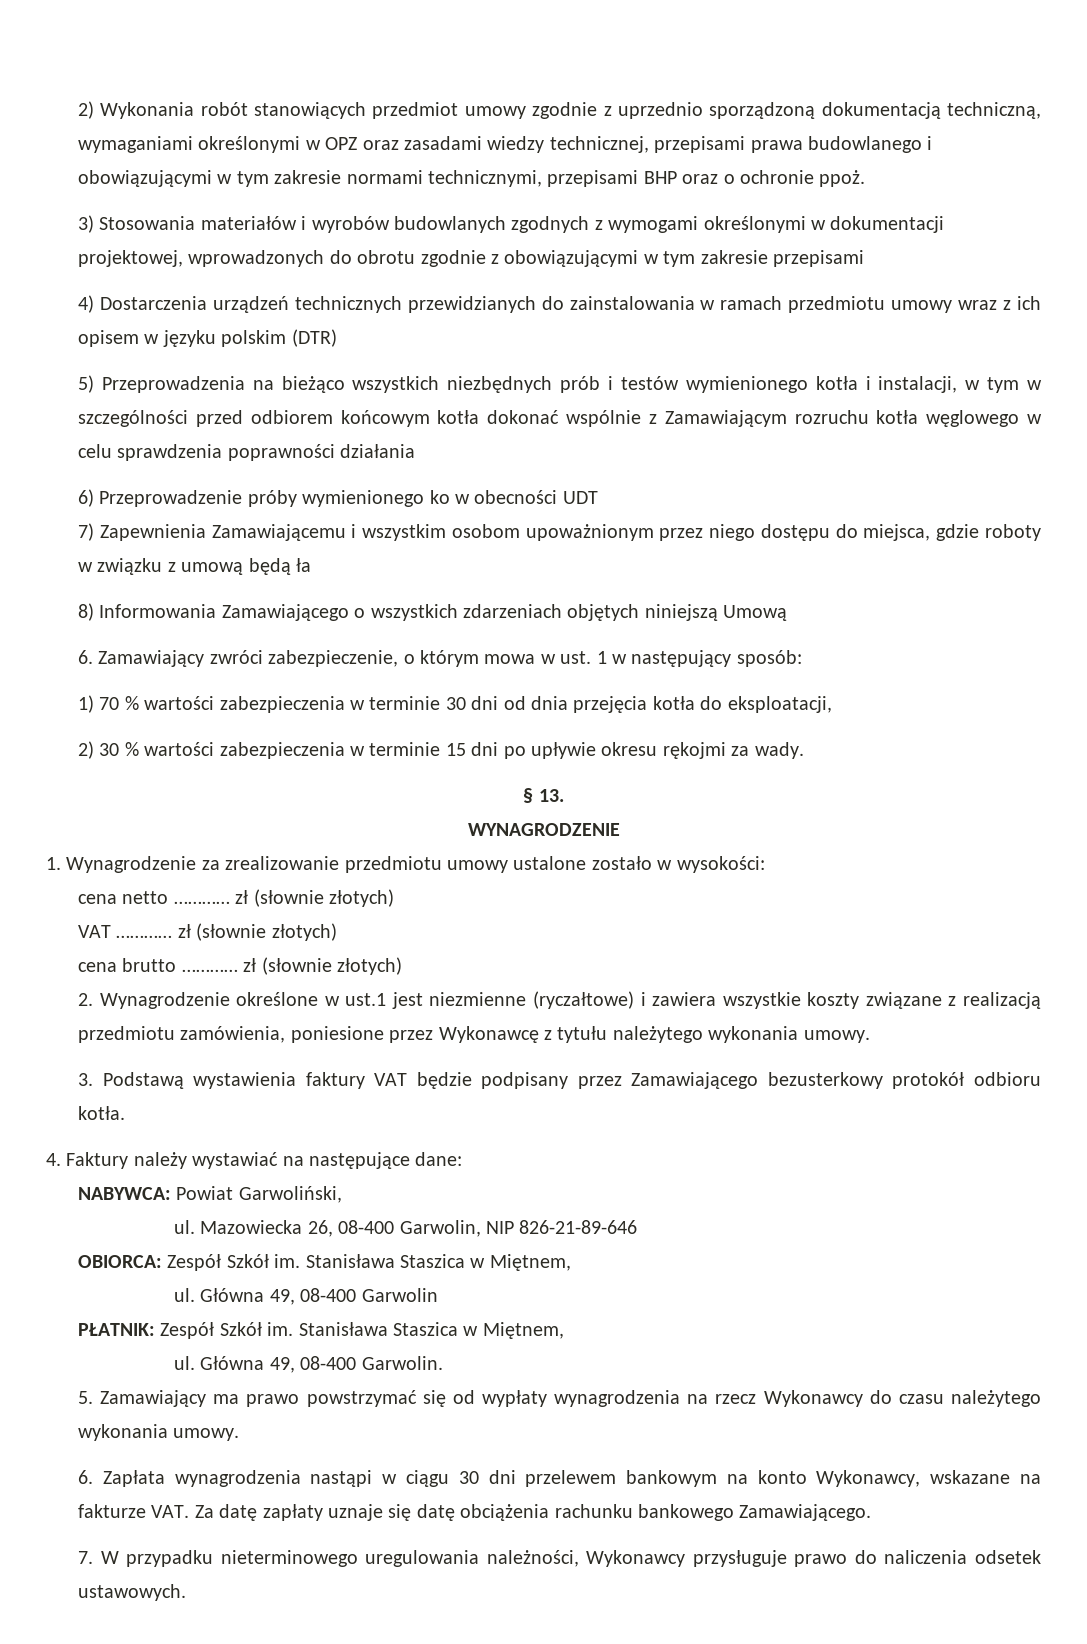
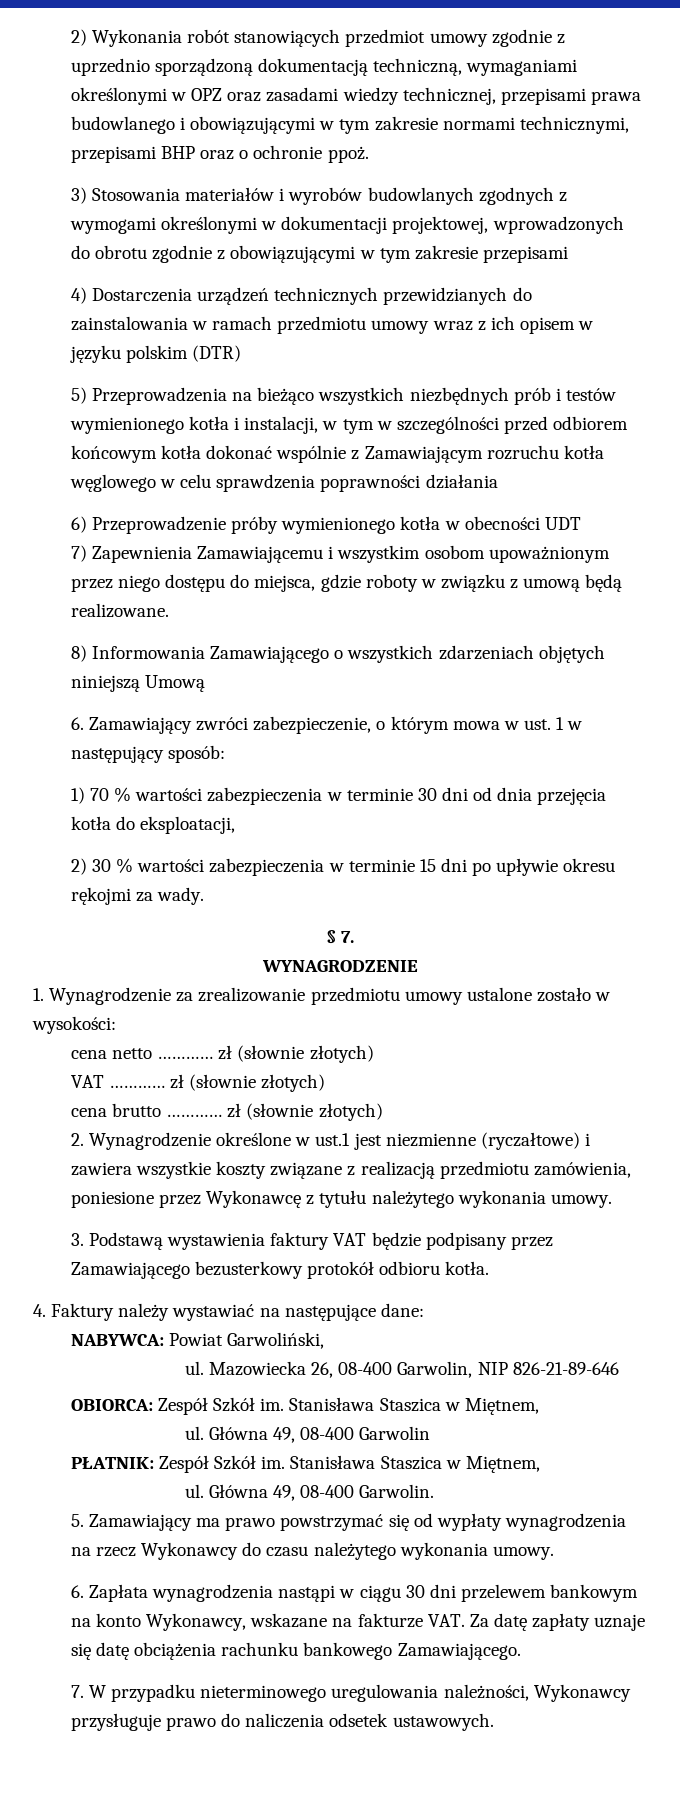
- 6) Przeprowadzenie próby wymienionego ko w obecności UDT
+ 6) Przeprowadzenie próby wymienionego kotła w obecności UDT
- 7) Zapewnienia Zamawiającemu i wszystkim osobom upoważnionym przez niego dostępu do miejsca, gdzie roboty w związku z umową będą ła
+ 7) Zapewnienia Zamawiającemu i wszystkim osobom upoważnionym przez niego dostępu do miejsca, gdzie roboty w związku z umową będą realizowane.
- § 13.
+ § 7.

